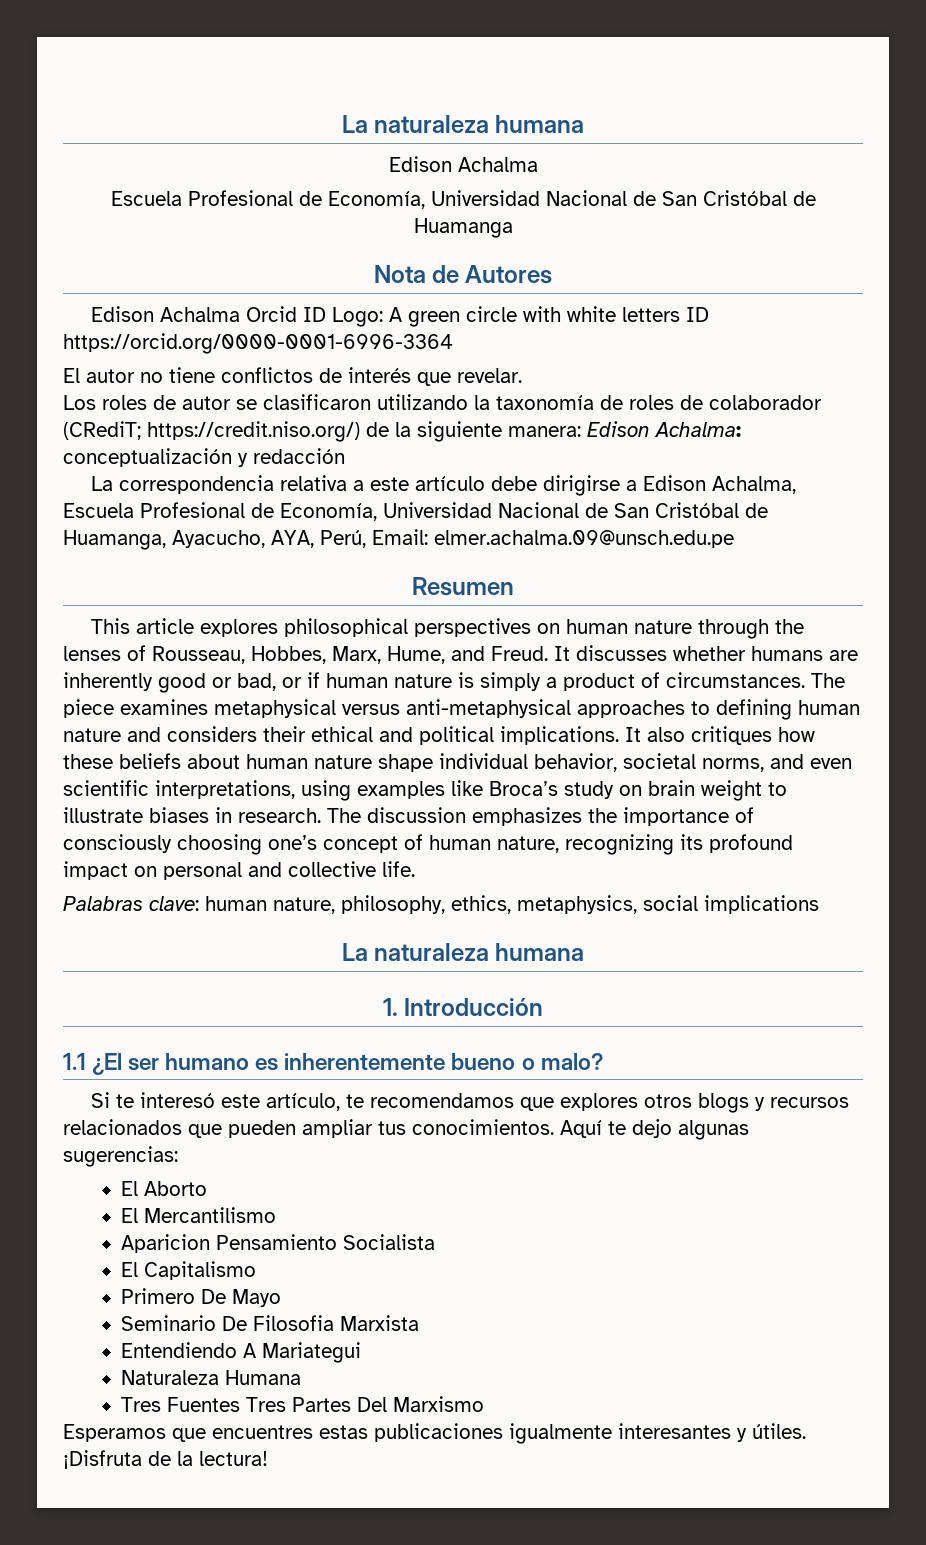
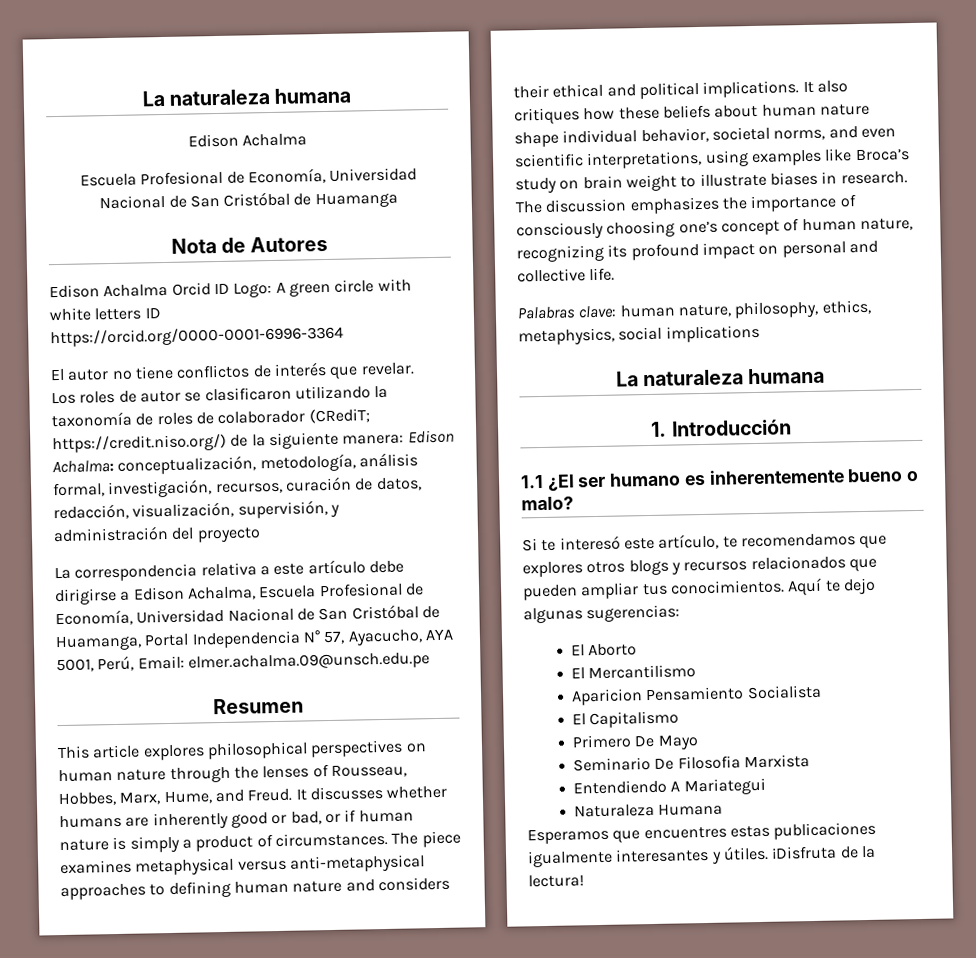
- Los roles de autor se clasificaron utilizando la taxonomía de roles de colaborador (CRediT; https://credit.niso.org/) de la siguiente manera: Edison Achalma: conceptualización y redacción
+ Los roles de autor se clasificaron utilizando la taxonomía de roles de colaborador (CRediT; https://credit.niso.org/) de la siguiente manera: Edison Achalma: conceptualización, metodología, análisis formal, investigación, recursos, curación de datos, redacción, visualización, supervisión, y administración del proyecto
- La correspondencia relativa a este artículo debe dirigirse a Edison Achalma, Escuela Profesional de Economía, Universidad Nacional de San Cristóbal de Huamanga, Ayacucho, AYA, Perú, Email: elmer.achalma.09@unsch.edu.pe
+ La correspondencia relativa a este artículo debe dirigirse a Edison Achalma, Escuela Profesional de Economía, Universidad Nacional de San Cristóbal de Huamanga, Portal Independencia N° 57, Ayacucho, AYA 5001, Perú, Email: elmer.achalma.09@unsch.edu.pe
- Tres Fuentes Tres Partes Del Marxismo

